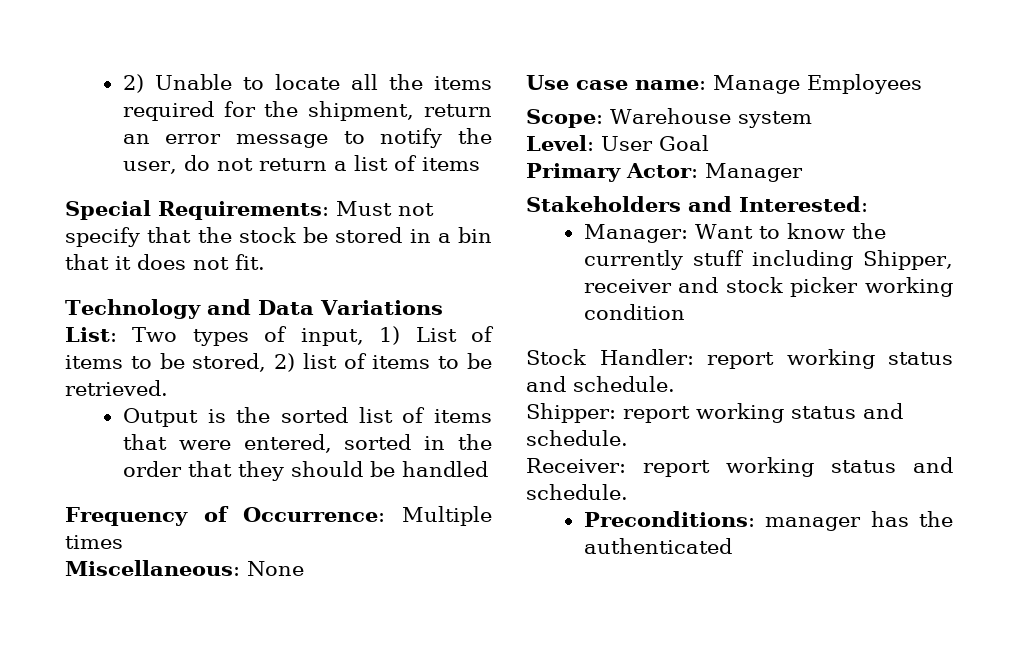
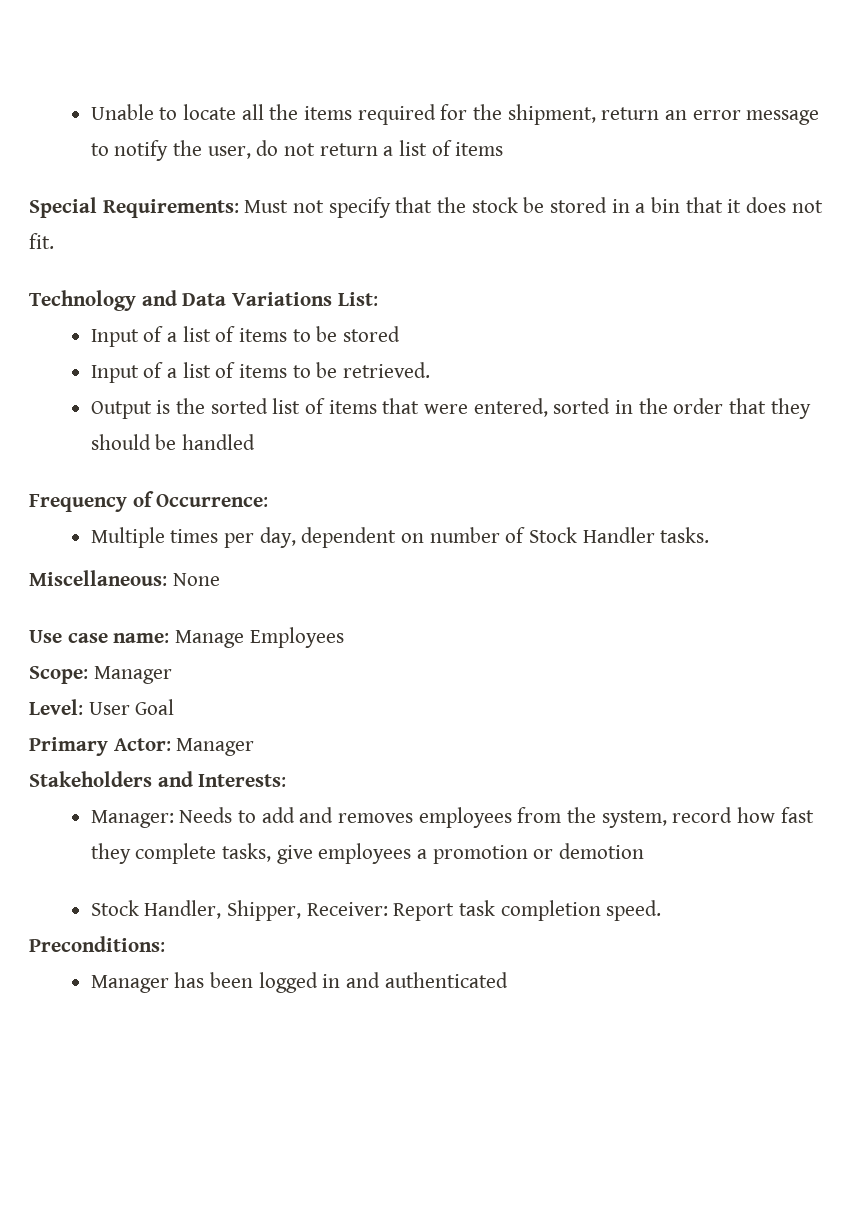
- 2) Unable to locate all the items required for the shipment, return an error message to notify the user, do not return a list of items
+ Unable to locate all the items required for the shipment, return an error message to notify the user, do not return a list of items
- Technology and Data Variations List: Two types of input, 1) List of items to be stored, 2) list of items to be retrieved.
+ Technology and Data Variations List:
+ Input of a list of items to be stored
+ Input of a list of items to be retrieved.
- Frequency of Occurrence: Multiple times
+ Frequency of Occurrence:
+ Multiple times per day, dependent on number of Stock Handler tasks.
- Scope: Warehouse system
+ Scope: Manager
- Stakeholders and Interested:
+ Stakeholders and Interests:
- Manager: Want to know the currently stuff including Shipper, receiver and stock picker working condition
- Stock Handler: report working status and schedule.
- Shipper: report working status and schedule.
- Receiver: report working status and schedule.
- Preconditions: manager has the authenticated
+ Manager: Needs to add and removes employees from the system, record how fast they complete tasks, give employees a promotion or demotion
+ Stock Handler, Shipper, Receiver: Report task completion speed.
+ Preconditions:
+ Manager has been logged in and authenticated

